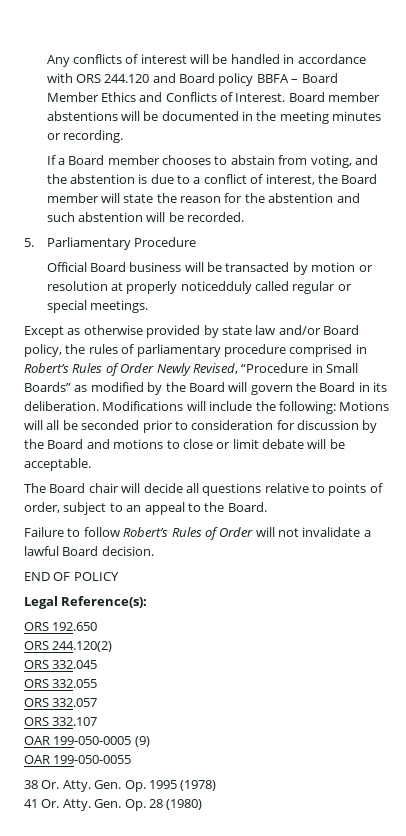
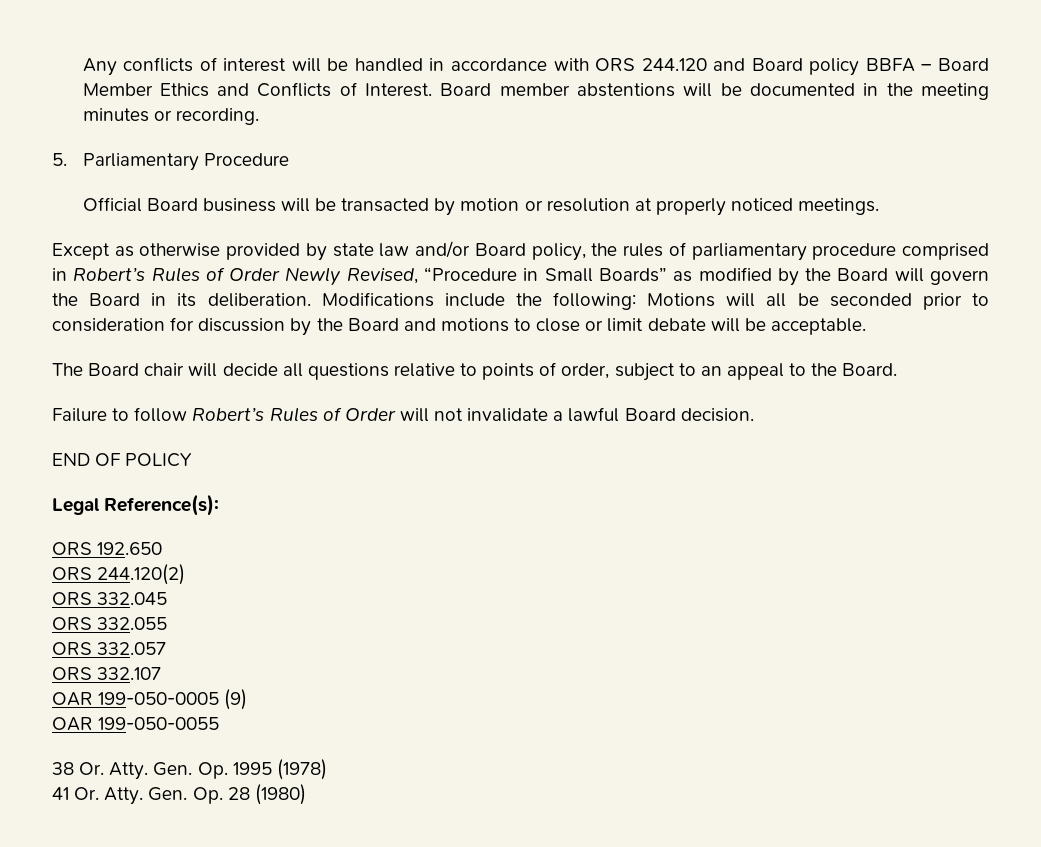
- If a Board member chooses to abstain from voting, and the abstention is due to a conflict of interest, the Board member will state the reason for the abstention and such abstention will be recorded.
- Official Board business will be transacted by motion or resolution at properly noticedduly called regular or special meetings.
+ Official Board business will be transacted by motion or resolution at properly noticed meetings.
- Modifications will include the following: Motions will all be seconded prior to consideration for discussion by the Board and motions to close or limit debate will be acceptable.
+ Modifications include the following: Motions will all be seconded prior to consideration for discussion by the Board and motions to close or limit debate will be acceptable.

